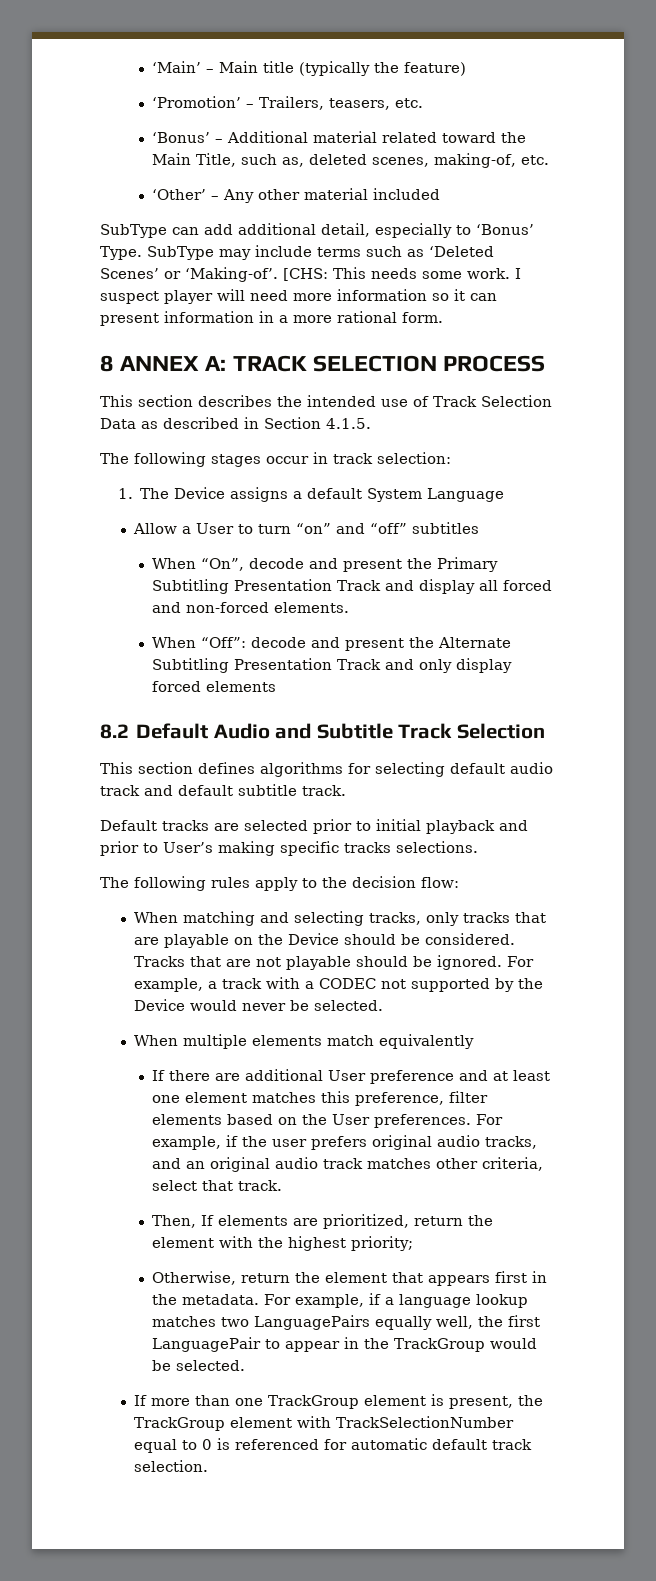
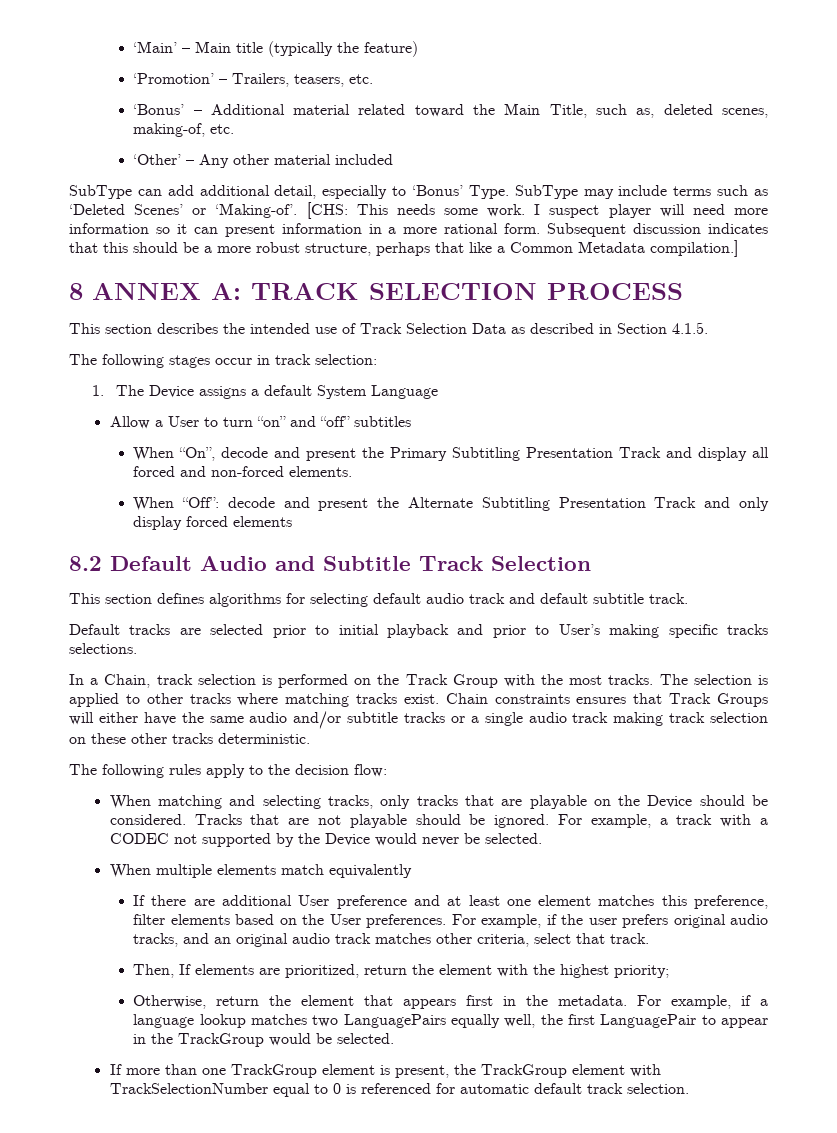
+ Subsequent discussion indicates that this should be a more robust structure, perhaps that like a Common Metadata compilation.]
+ In a Chain, track selection is performed on the Track Group with the most tracks. The selection is applied to other tracks where matching tracks exist. Chain constraints ensures that Track Groups will either have the same audio and/or subtitle tracks or a single audio track making track selection on these other tracks deterministic.

